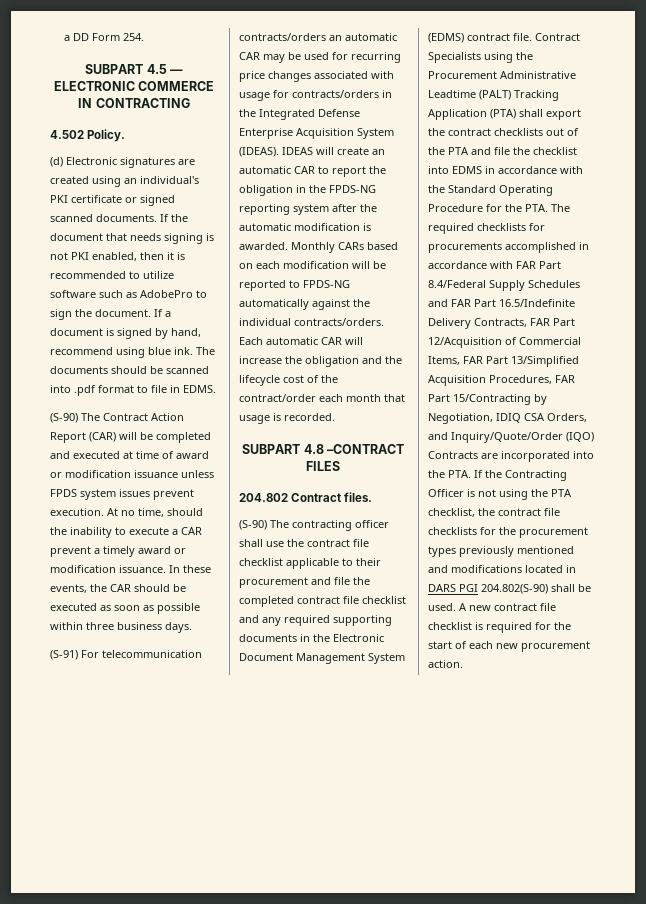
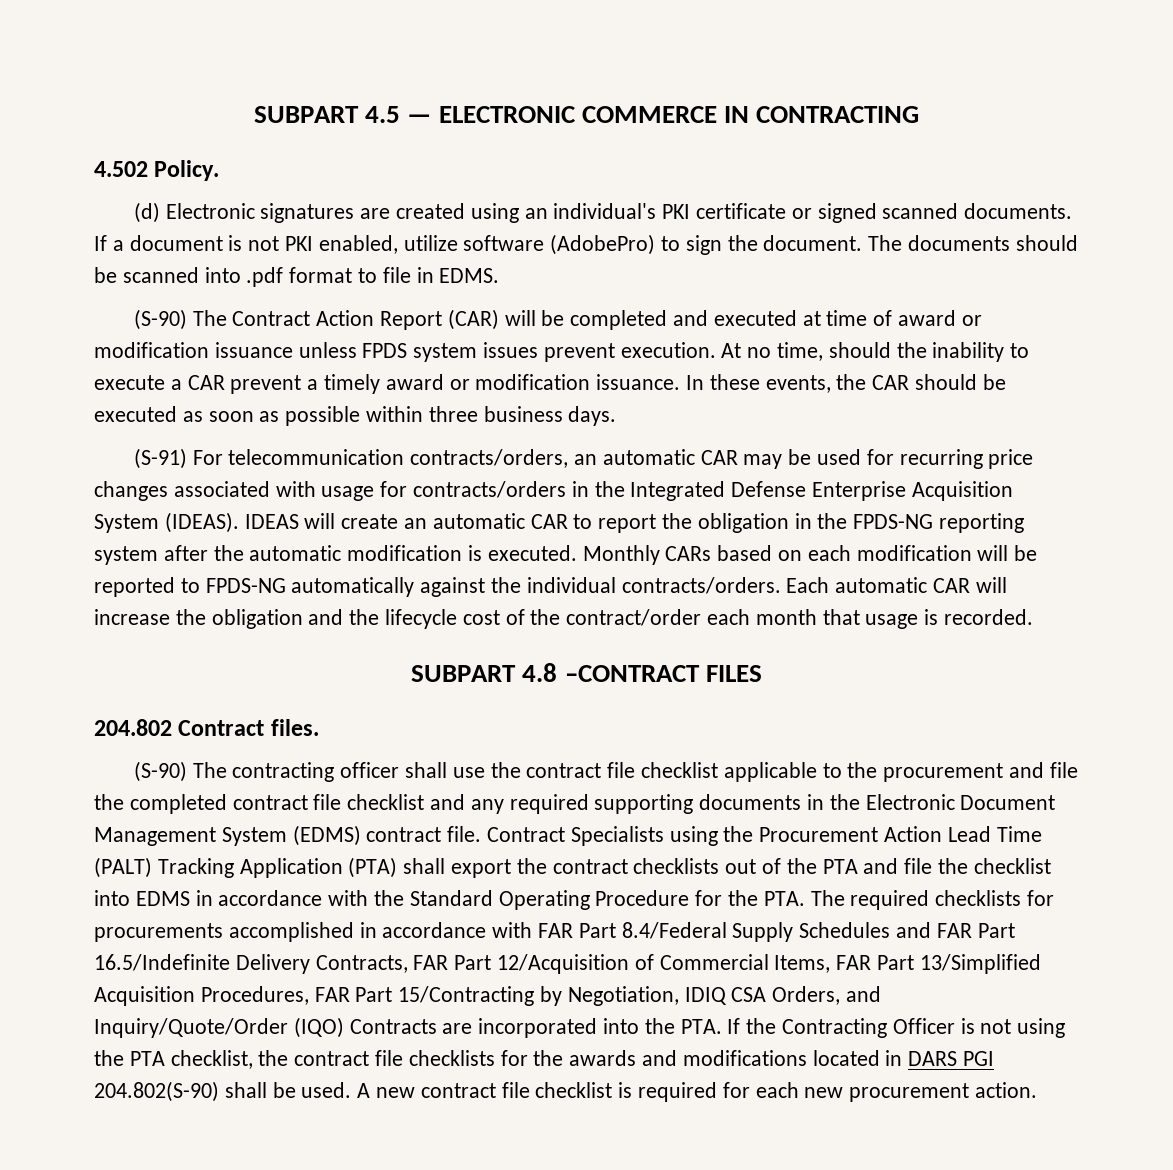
- a DD Form 254.
- If the document that needs signing is not PKI enabled, then it is recommended to utilize software such as AdobePro to sign the document. If a document is signed by hand, recommend using blue ink.
+ If a document is not PKI enabled, utilize software (AdobePro) to sign the document.
- (S-91) For telecommunication contracts/orders an automatic CAR may be used for recurring price changes associated with usage for contracts/orders in the Integrated Defense Enterprise Acquisition System (IDEAS).
+ (S-91) For telecommunication contracts/orders, an automatic CAR may be used for recurring price changes associated with usage for contracts/orders in the Integrated Defense Enterprise Acquisition System (IDEAS).
- IDEAS will create an automatic CAR to report the obligation in the FPDS-NG reporting system after the automatic modification is awarded.
+ IDEAS will create an automatic CAR to report the obligation in the FPDS-NG reporting system after the automatic modification is executed.
- (S-90) The contracting officer shall use the contract file checklist applicable to their procurement and file the completed contract file checklist and any required supporting documents in the Electronic Document Management System (EDMS) contract file.
+ (S-90) The contracting officer shall use the contract file checklist applicable to the procurement and file the completed contract file checklist and any required supporting documents in the Electronic Document Management System (EDMS) contract file.
- Contract Specialists using the Procurement Administrative Leadtime (PALT) Tracking Application (PTA) shall export the contract checklists out of the PTA and file the checklist into EDMS in accordance with the Standard Operating Procedure for the PTA. The required checklists for procurements accomplished in accordance with FAR Part 8.4/Federal Supply Schedules and FAR Part 16.5/Indefinite Delivery Contracts, FAR Part 12/Acquisition of Commercial Items, FAR Part 13/Simplified Acquisition Procedures, FAR Part 15/Contracting by Negotiation, IDIQ CSA Orders, and Inquiry/Quote/Order (IQO) Contracts are incorporated into the PTA. If the Contracting Officer is not using the PTA checklist, the contract file checklists for the procurement types previously mentioned and modifications located in DARS PGI 204.802(S-90) shall be used.
+ Contract Specialists using the Procurement Action Lead Time (PALT) Tracking Application (PTA) shall export the contract checklists out of the PTA and file the checklist into EDMS in accordance with the Standard Operating Procedure for the PTA. The required checklists for procurements accomplished in accordance with FAR Part 8.4/Federal Supply Schedules and FAR Part 16.5/Indefinite Delivery Contracts, FAR Part 12/Acquisition of Commercial Items, FAR Part 13/Simplified Acquisition Procedures, FAR Part 15/Contracting by Negotiation, IDIQ CSA Orders, and Inquiry/Quote/Order (IQO) Contracts are incorporated into the PTA. If the Contracting Officer is not using the PTA checklist, the contract file checklists for the awards and modifications located in DARS PGI 204.802(S-90) shall be used.
- A new contract file checklist is required for the start of each new procurement action.
+ A new contract file checklist is required for each new procurement action.

